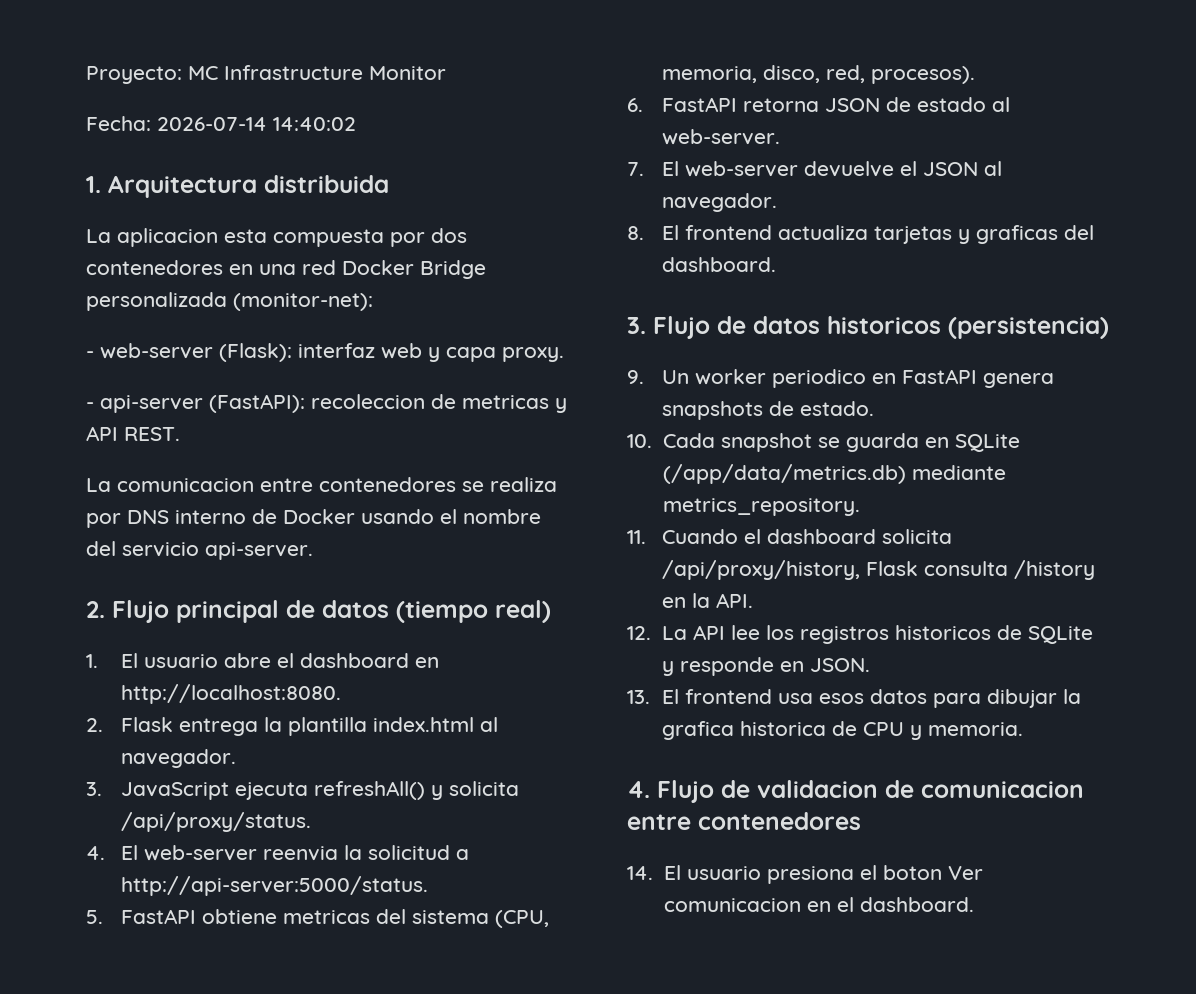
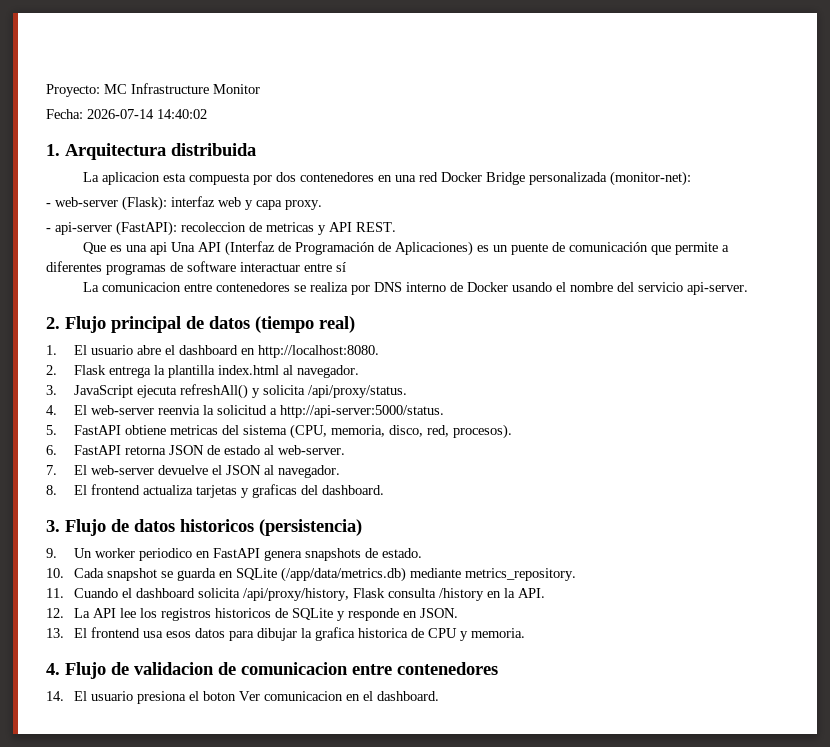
+ Que es una api Una API (Interfaz de Programación de Aplicaciones) es un puente de comunicación que permite a diferentes programas de software interactuar entre sí

